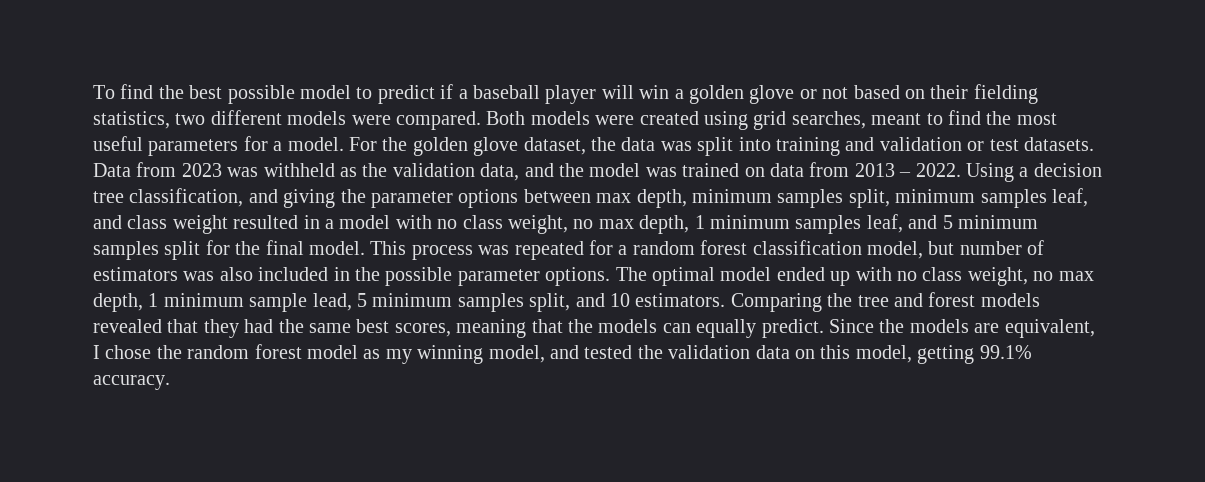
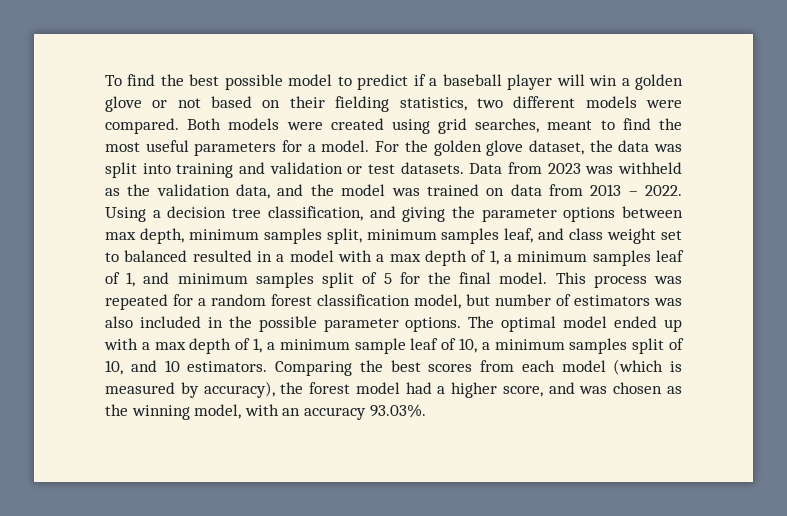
- Using a decision tree classification, and giving the parameter options between max depth, minimum samples split, minimum samples leaf, and class weight resulted in a model with no class weight, no max depth, 1 minimum samples leaf, and 5 minimum samples split for the final model.
+ Using a decision tree classification, and giving the parameter options between max depth, minimum samples split, minimum samples leaf, and class weight set to balanced resulted in a model with a max depth of 1, a minimum samples leaf of 1, and minimum samples split of 5 for the final model.
- The optimal model ended up with no class weight, no max depth, 1 minimum sample lead, 5 minimum samples split, and 10 estimators.
+ The optimal model ended up with a max depth of 1, a minimum sample leaf of 10, a minimum samples split of 10, and 10 estimators.
- Comparing the tree and forest models revealed that they had the same best scores, meaning that the models can equally predict. Since the models are equivalent, I chose the random forest model as my winning model, and tested the validation data on this model, getting 99.1% accuracy.
+ Comparing the best scores from each model (which is measured by accuracy), the forest model had a higher score, and was chosen as the winning model, with an accuracy 93.03%.

